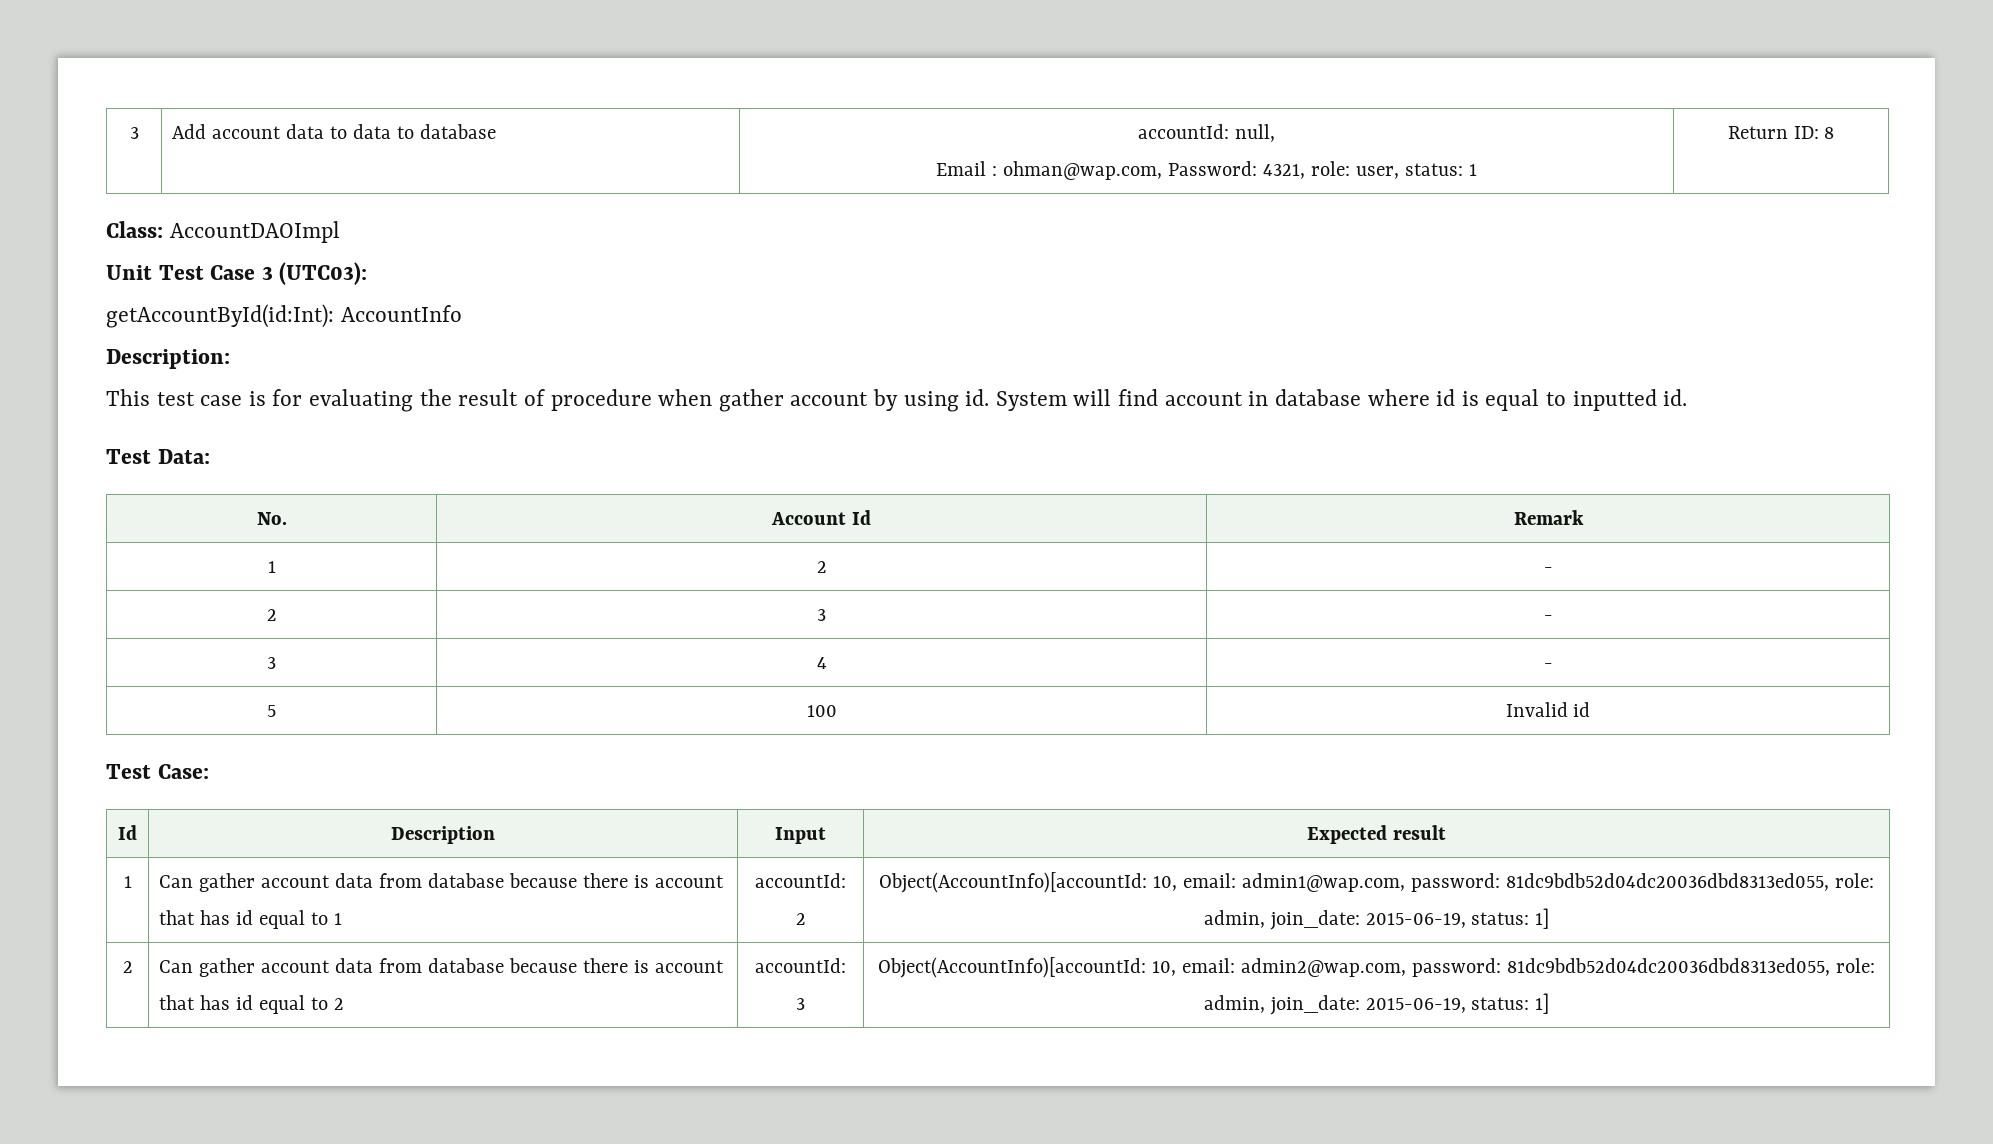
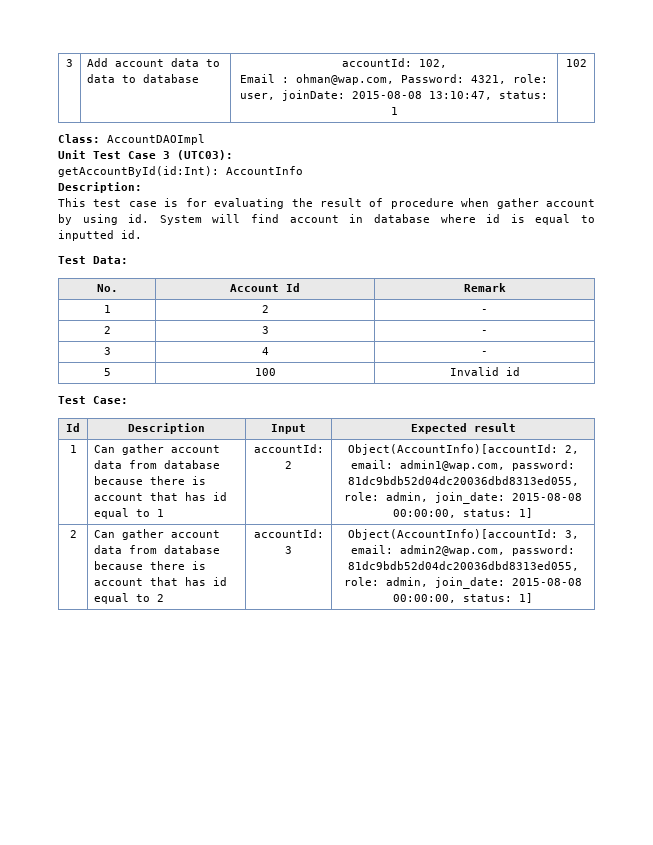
- 3 | Add account data to data to database | accountId: null,
- Email : ohman@wap.com, Password: 4321, role: user, status: 1 | Return ID: 8
+ 3 | Add account data to data to database | accountId: 102,
+ Email : ohman@wap.com, Password: 4321, role: user, joinDate: 2015-08-08 13:10:47, status: 1 | 102
- 1 | Can gather account data from database because there is account that has id equal to 1 | accountId: 2 | Object(AccountInfo)[accountId: 10, email: admin1@wap.com, password: 81dc9bdb52d04dc20036dbd8313ed055, role: admin, join_date: 2015-06-19, status: 1]
+ 1 | Can gather account data from database because there is account that has id equal to 1 | accountId: 2 | Object(AccountInfo)[accountId: 2, email: admin1@wap.com, password: 81dc9bdb52d04dc20036dbd8313ed055, role: admin, join_date: 2015-08-08 00:00:00, status: 1]
- 2 | Can gather account data from database because there is account that has id equal to 2 | accountId: 3 | Object(AccountInfo)[accountId: 10, email: admin2@wap.com, password: 81dc9bdb52d04dc20036dbd8313ed055, role: admin, join_date: 2015-06-19, status: 1]
+ 2 | Can gather account data from database because there is account that has id equal to 2 | accountId: 3 | Object(AccountInfo)[accountId: 3, email: admin2@wap.com, password: 81dc9bdb52d04dc20036dbd8313ed055, role: admin, join_date: 2015-08-08 00:00:00, status: 1]

